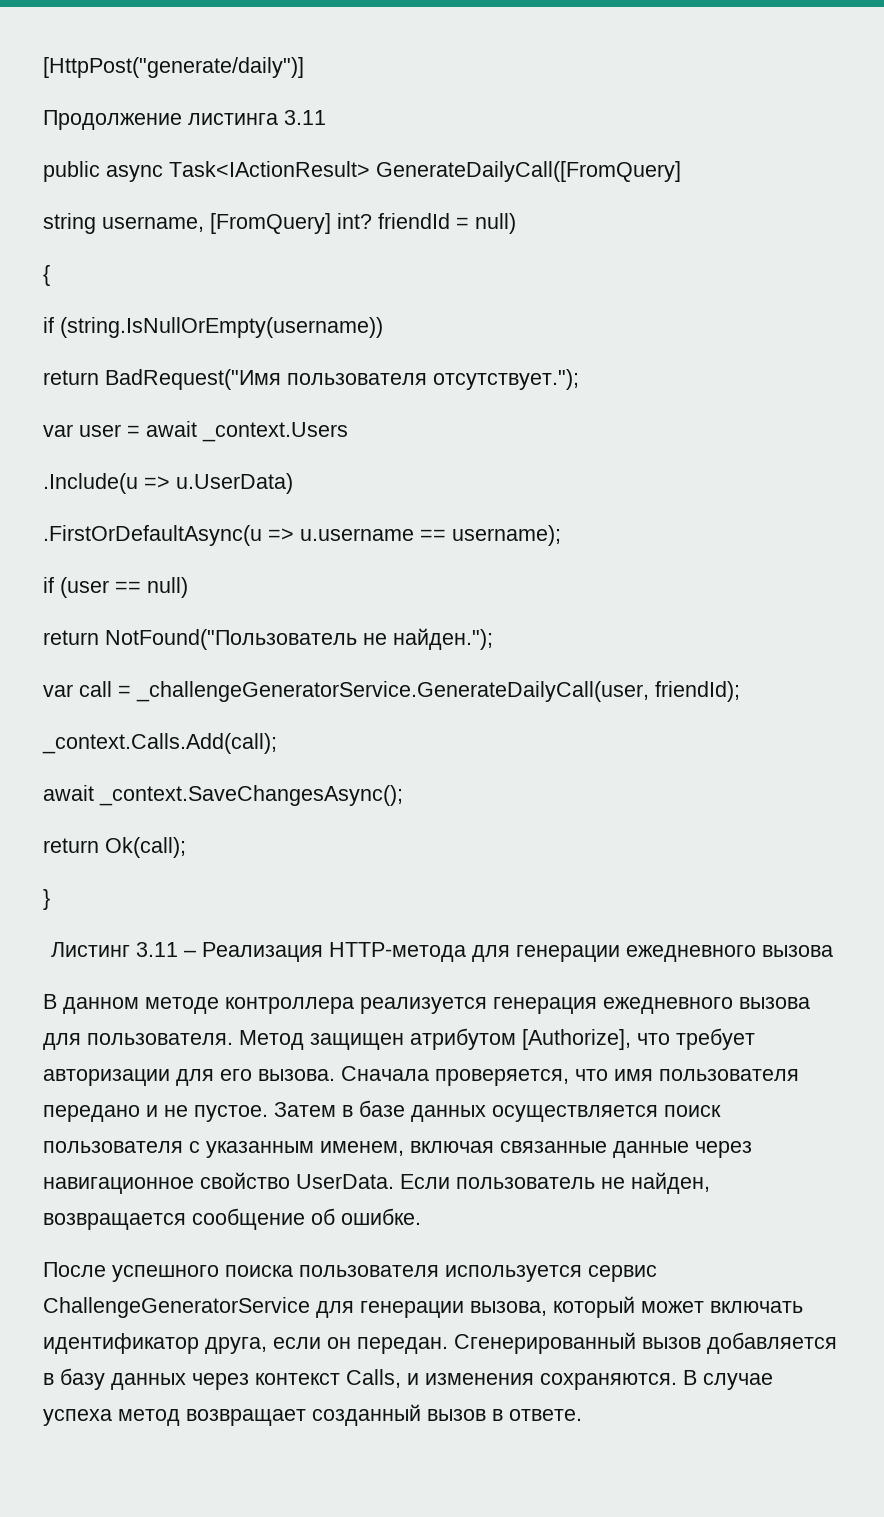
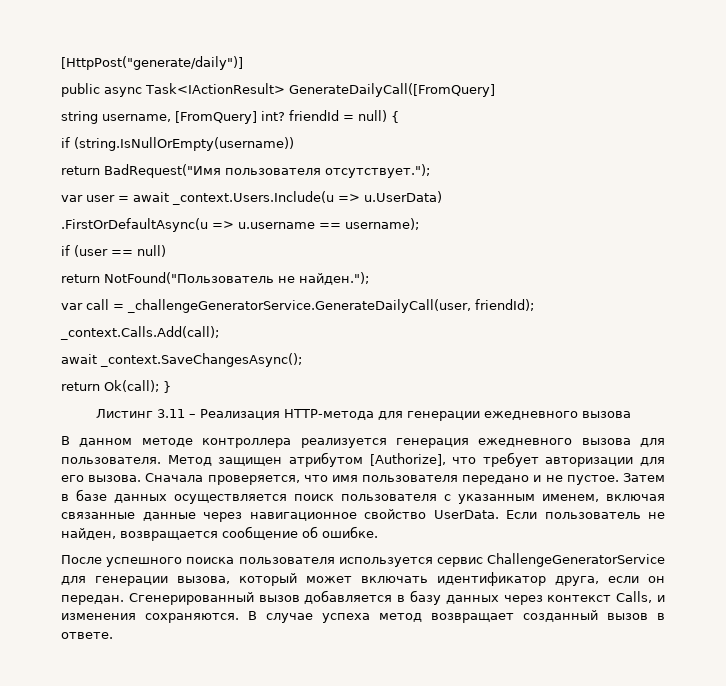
- Продолжение листинга 3.11
- string username, [FromQuery] int? friendId = null)
- {
+ string username, [FromQuery] int? friendId = null) {
- var user = await _context.Users
- .Include(u => u.UserData)
+ var user = await _context.Users.Include(u => u.UserData)
- return Ok(call);
- }
+ return Ok(call); }

